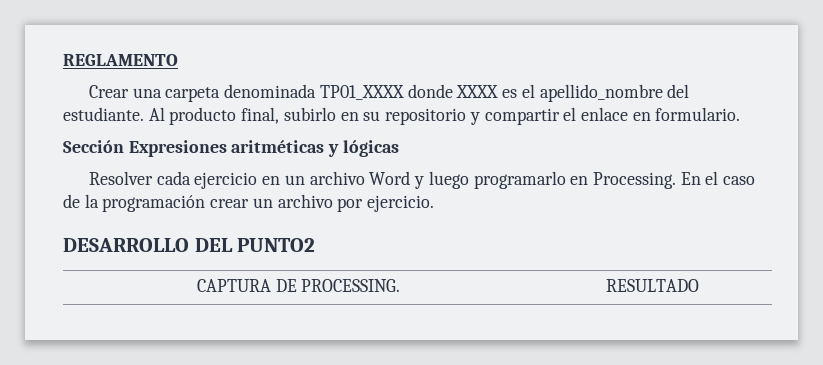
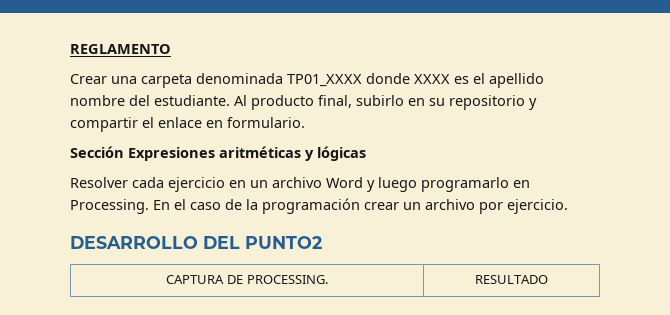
- Crear una carpeta denominada TP01_XXXX donde XXXX es el apellido_nombre del estudiante.
+ Crear una carpeta denominada TP01_XXXX donde XXXX es el apellido nombre del estudiante.

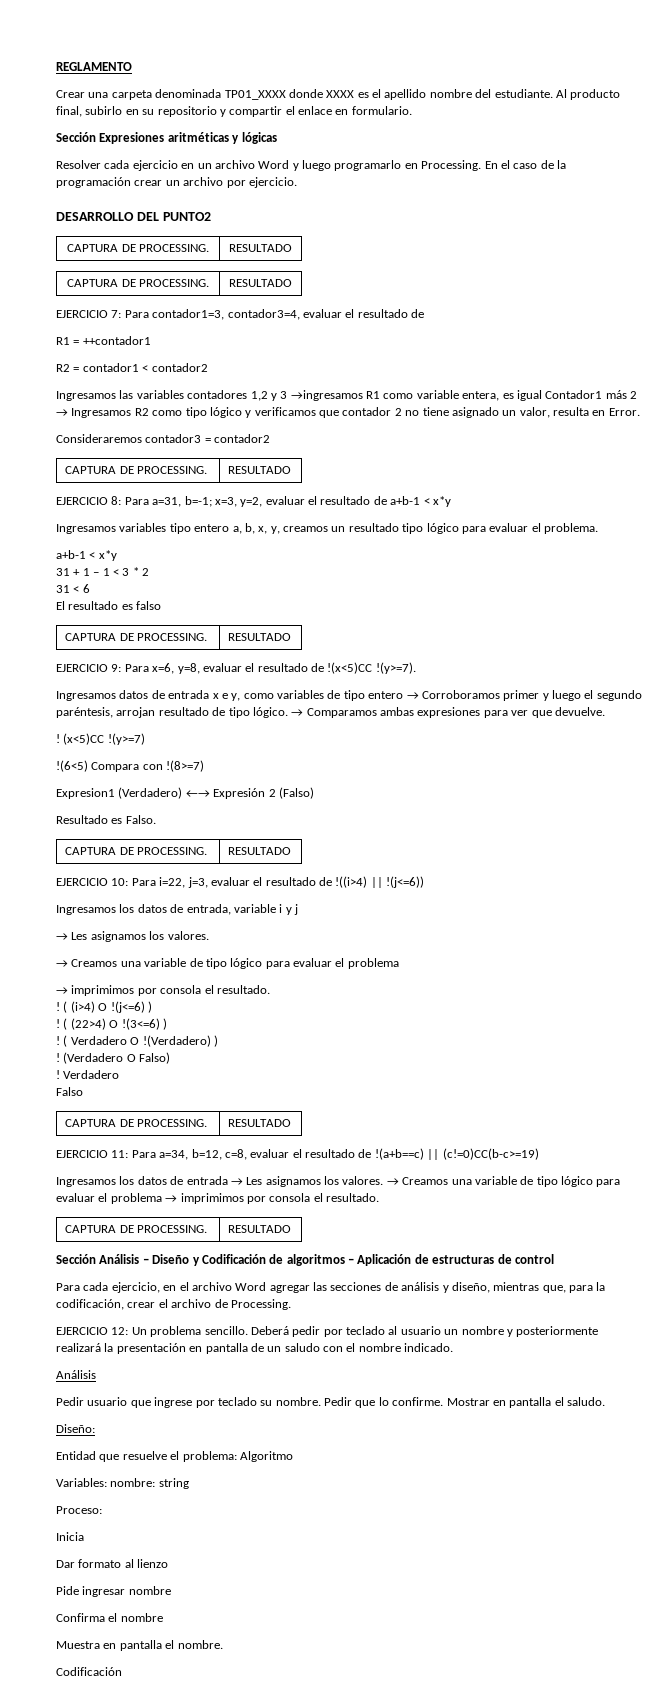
  DESARROLLO DEL PUNTO2
  CAPTURA DE PROCESSING. | RESULTADO
+ CAPTURA DE PROCESSING. | RESULTADO
+ EJERCICIO 7: Para contador1=3, contador3=4, evaluar el resultado de
+ R1 = ++contador1
+ R2 = contador1 < contador2
+ Ingresamos las variables contadores 1,2 y 3 →ingresamos R1 como variable entera, es igual Contador1 más 2 → Ingresamos R2 como tipo lógico y verificamos que contador 2 no tiene asignado un valor, resulta en Error.
+ Consideraremos contador3 = contador2
+ CAPTURA DE PROCESSING. | RESULTADO
+ EJERCICIO 8: Para a=31, b=-1; x=3, y=2, evaluar el resultado de a+b-1 < x*y
+ Ingresamos variables tipo entero a, b, x, y, creamos un resultado tipo lógico para evaluar el problema.
+ a+b-1 < x*y
+ 31 + 1 – 1 < 3 * 2
+ 31 < 6
+ El resultado es falso
+ CAPTURA DE PROCESSING. | RESULTADO
+ EJERCICIO 9: Para x=6, y=8, evaluar el resultado de !(x<5)CC !(y>=7).
+ Ingresamos datos de entrada x e y, como variables de tipo entero → Corroboramos primer y luego el segundo paréntesis, arrojan resultado de tipo lógico. → Comparamos ambas expresiones para ver que devuelve.
+ ! (x<5)CC !(y>=7)
+ !(6<5) Compara con !(8>=7)
+ Expresion1 (Verdadero) ←→ Expresión 2 (Falso)
+ Resultado es Falso.
+ CAPTURA DE PROCESSING. | RESULTADO
+ EJERCICIO 10: Para i=22, j=3, evaluar el resultado de !((i>4) || !(j<=6))
+ Ingresamos los datos de entrada, variable i y j
+ → Les asignamos los valores.
+ → Creamos una variable de tipo lógico para evaluar el problema
+ → imprimimos por consola el resultado.
+ ! ( (i>4) O !(j<=6) )
+ ! ( (22>4) O !(3<=6) )
+ ! ( Verdadero O !(Verdadero) )
+ ! (Verdadero O Falso)
+ ! Verdadero
+ Falso
+ CAPTURA DE PROCESSING. | RESULTADO
+ EJERCICIO 11: Para a=34, b=12, c=8, evaluar el resultado de !(a+b==c) || (c!=0)CC(b-c>=19)
+ Ingresamos los datos de entrada → Les asignamos los valores. → Creamos una variable de tipo lógico para evaluar el problema → imprimimos por consola el resultado.
+ CAPTURA DE PROCESSING. | RESULTADO
+ Sección Análisis – Diseño y Codificación de algoritmos – Aplicación de estructuras de control
+ Para cada ejercicio, en el archivo Word agregar las secciones de análisis y diseño, mientras que, para la codificación, crear el archivo de Processing.
+ EJERCICIO 12: Un problema sencillo. Deberá pedir por teclado al usuario un nombre y posteriormente realizará la presentación en pantalla de un saludo con el nombre indicado.
+ Análisis
+ Pedir usuario que ingrese por teclado su nombre. Pedir que lo confirme. Mostrar en pantalla el saludo.
+ Diseño:
+ Entidad que resuelve el problema: Algoritmo
+ Variables: nombre: string
+ Proceso:
+ Inicia
+ Dar formato al lienzo
+ Pide ingresar nombre
+ Confirma el nombre
+ Muestra en pantalla el nombre.
+ Codificación

